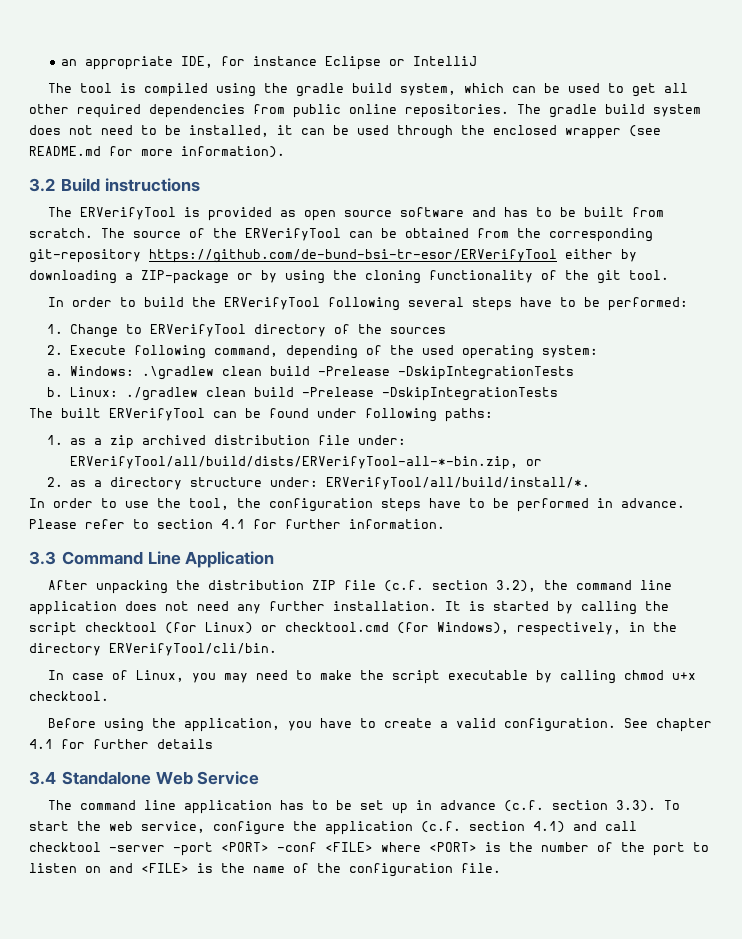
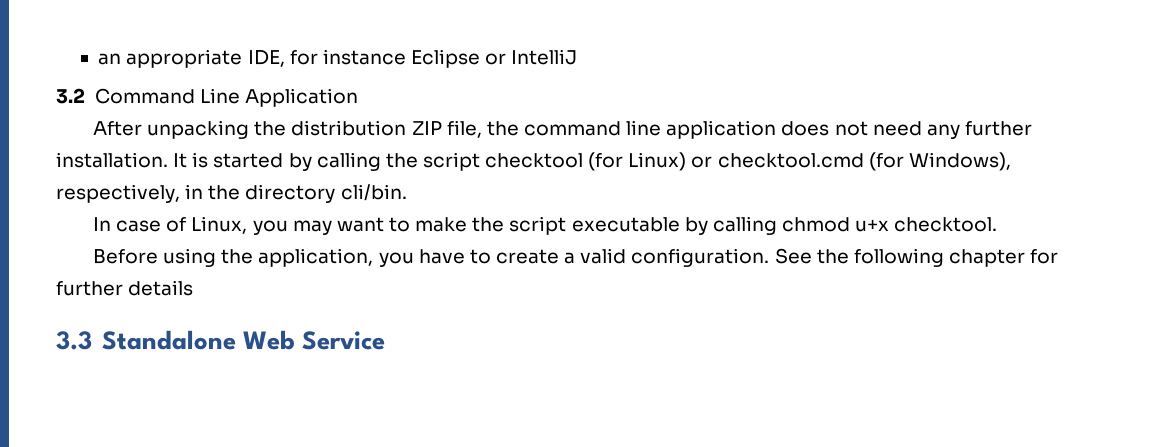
- The tool is compiled using the gradle build system, which can be used to get all other required dependencies from public online repositories. The gradle build system does not need to be installed, it can be used through the enclosed wrapper (see README.md for more information).
- 3.2 Build instructions
- The ERVerifyTool is provided as open source software and has to be built from scratch. The source of the ERVerifyTool can be obtained from the corresponding git-repository https://github.com/de-bund-bsi-tr-esor/ERVerifyTool either by downloading a ZIP-package or by using the cloning functionality of the git tool.
- In order to build the ERVerifyTool following several steps have to be performed:
- 1. Change to ERVerifyTool directory of the sources
- 2. Execute following command, depending of the used operating system:
- a. Windows: .\gradlew clean build -Prelease -DskipIntegrationTests
- b. Linux: ./gradlew clean build -Prelease -DskipIntegrationTests
- The built ERVerifyTool can be found under following paths:
- 1. as a zip archived distribution file under: ERVerifyTool/all/build/dists/ERVerifyTool-all-*-bin.zip, or
- 2. as a directory structure under: ERVerifyTool/all/build/install/*.
- In order to use the tool, the configuration steps have to be performed in advance. Please refer to section 4.1 for further information.
- 3.3 Command Line Application
+ 3.2 Command Line Application
- After unpacking the distribution ZIP file (c.f. section 3.2), the command line application does not need any further installation.
+ After unpacking the distribution ZIP file, the command line application does not need any further installation.
- It is started by calling the script checktool (for Linux) or checktool.cmd (for Windows), respectively, in the directory ERVerifyTool/cli/bin.
+ It is started by calling the script checktool (for Linux) or checktool.cmd (for Windows), respectively, in the directory cli/bin.
- In case of Linux, you may need to make the script executable by calling chmod u+x checktool.
+ In case of Linux, you may want to make the script executable by calling chmod u+x checktool.
- See chapter 4.1 for further details
+ See the following chapter for further details
- 3.4 Standalone Web Service
+ 3.3 Standalone Web Service
- The command line application has to be set up in advance (c.f. section 3.3). To start the web service, configure the application (c.f. section 4.1) and call checktool -server -port <PORT> -conf <FILE> where <PORT> is the number of the port to listen on and <FILE> is the name of the configuration file.

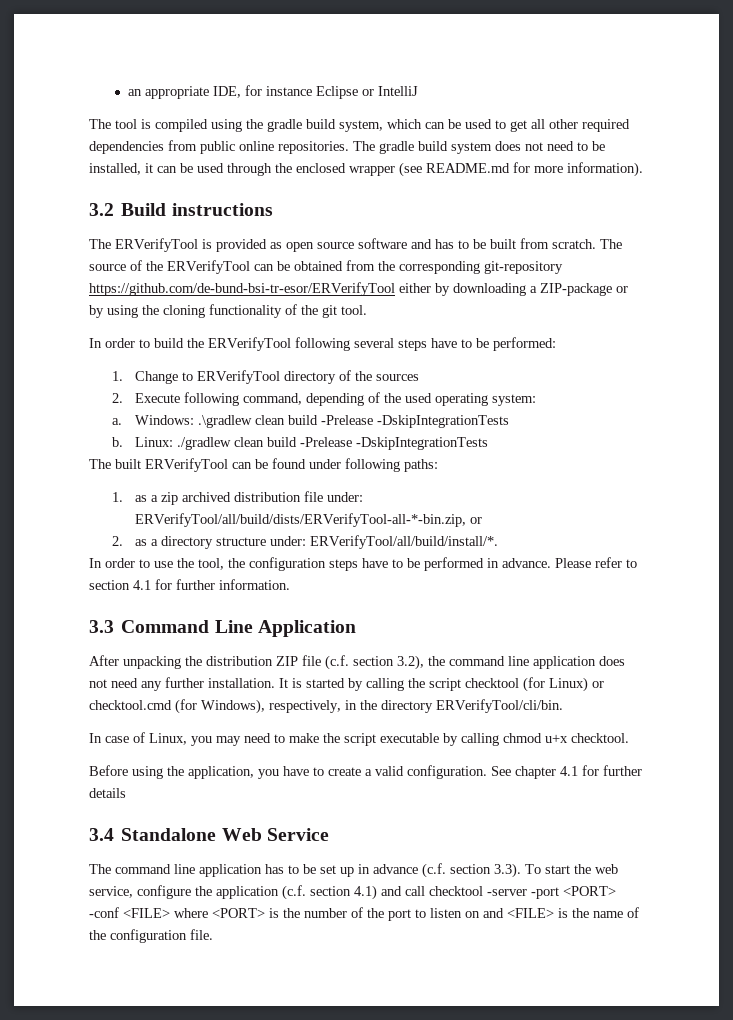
- 3.2 Command Line Application
+ The tool is compiled using the gradle build system, which can be used to get all other required dependencies from public online repositories. The gradle build system does not need to be installed, it can be used through the enclosed wrapper (see README.md for more information).
+ 3.2 Build instructions
+ The ERVerifyTool is provided as open source software and has to be built from scratch. The source of the ERVerifyTool can be obtained from the corresponding git-repository https://github.com/de-bund-bsi-tr-esor/ERVerifyTool either by downloading a ZIP-package or by using the cloning functionality of the git tool.
+ In order to build the ERVerifyTool following several steps have to be performed:
+ 1. Change to ERVerifyTool directory of the sources
+ 2. Execute following command, depending of the used operating system:
+ a. Windows: .\gradlew clean build -Prelease -DskipIntegrationTests
+ b. Linux: ./gradlew clean build -Prelease -DskipIntegrationTests
+ The built ERVerifyTool can be found under following paths:
+ 1. as a zip archived distribution file under: ERVerifyTool/all/build/dists/ERVerifyTool-all-*-bin.zip, or
+ 2. as a directory structure under: ERVerifyTool/all/build/install/*.
+ In order to use the tool, the configuration steps have to be performed in advance. Please refer to section 4.1 for further information.
+ 3.3 Command Line Application
- After unpacking the distribution ZIP file, the command line application does not need any further installation.
+ After unpacking the distribution ZIP file (c.f. section 3.2), the command line application does not need any further installation.
- It is started by calling the script checktool (for Linux) or checktool.cmd (for Windows), respectively, in the directory cli/bin.
+ It is started by calling the script checktool (for Linux) or checktool.cmd (for Windows), respectively, in the directory ERVerifyTool/cli/bin.
- In case of Linux, you may want to make the script executable by calling chmod u+x checktool.
+ In case of Linux, you may need to make the script executable by calling chmod u+x checktool.
- See the following chapter for further details
+ See chapter 4.1 for further details
- 3.3 Standalone Web Service
+ 3.4 Standalone Web Service
+ The command line application has to be set up in advance (c.f. section 3.3). To start the web service, configure the application (c.f. section 4.1) and call checktool -server -port <PORT> -conf <FILE> where <PORT> is the number of the port to listen on and <FILE> is the name of the configuration file.

